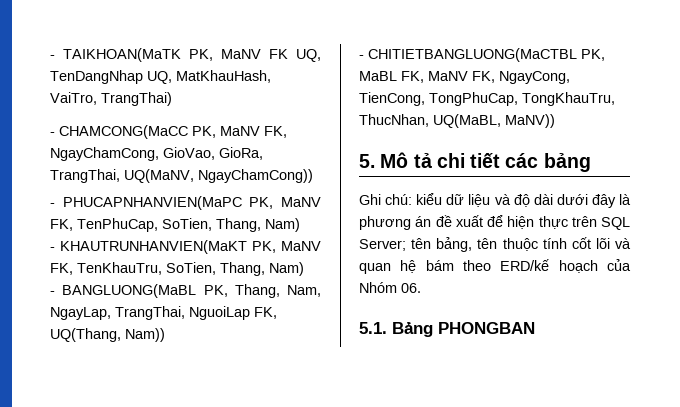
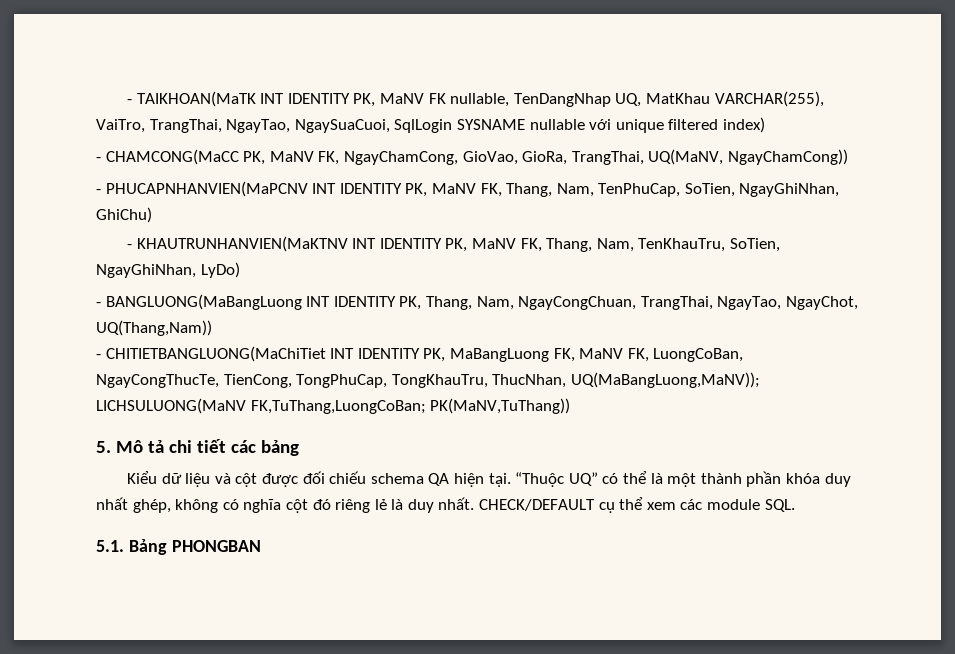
- - TAIKHOAN(MaTK PK, MaNV FK UQ, TenDangNhap UQ, MatKhauHash, VaiTro, TrangThai)
+ - TAIKHOAN(MaTK INT IDENTITY PK, MaNV FK nullable, TenDangNhap UQ, MatKhau VARCHAR(255), VaiTro, TrangThai, NgayTao, NgaySuaCuoi, SqlLogin SYSNAME nullable với unique filtered index)
- - PHUCAPNHANVIEN(MaPC PK, MaNV FK, TenPhuCap, SoTien, Thang, Nam)
- - KHAUTRUNHANVIEN(MaKT PK, MaNV FK, TenKhauTru, SoTien, Thang, Nam)
- - BANGLUONG(MaBL PK, Thang, Nam, NgayLap, TrangThai, NguoiLap FK, UQ(Thang, Nam))
- - CHITIETBANGLUONG(MaCTBL PK, MaBL FK, MaNV FK, NgayCong, TienCong, TongPhuCap, TongKhauTru, ThucNhan, UQ(MaBL, MaNV))
+ - PHUCAPNHANVIEN(MaPCNV INT IDENTITY PK, MaNV FK, Thang, Nam, TenPhuCap, SoTien, NgayGhiNhan, GhiChu)
+ - KHAUTRUNHANVIEN(MaKTNV INT IDENTITY PK, MaNV FK, Thang, Nam, TenKhauTru, SoTien, NgayGhiNhan, LyDo)
+ - BANGLUONG(MaBangLuong INT IDENTITY PK, Thang, Nam, NgayCongChuan, TrangThai, NgayTao, NgayChot, UQ(Thang,Nam))
+ - CHITIETBANGLUONG(MaChiTiet INT IDENTITY PK, MaBangLuong FK, MaNV FK, LuongCoBan, NgayCongThucTe, TienCong, TongPhuCap, TongKhauTru, ThucNhan, UQ(MaBangLuong,MaNV)); LICHSULUONG(MaNV FK,TuThang,LuongCoBan; PK(MaNV,TuThang))
- Ghi chú: kiểu dữ liệu và độ dài dưới đây là phương án đề xuất để hiện thực trên SQL Server; tên bảng, tên thuộc tính cốt lõi và quan hệ bám theo ERD/kế hoạch của Nhóm 06.
+ Kiểu dữ liệu và cột được đối chiếu schema QA hiện tại. “Thuộc UQ” có thể là một thành phần khóa duy nhất ghép, không có nghĩa cột đó riêng lẻ là duy nhất. CHECK/DEFAULT cụ thể xem các module SQL.

